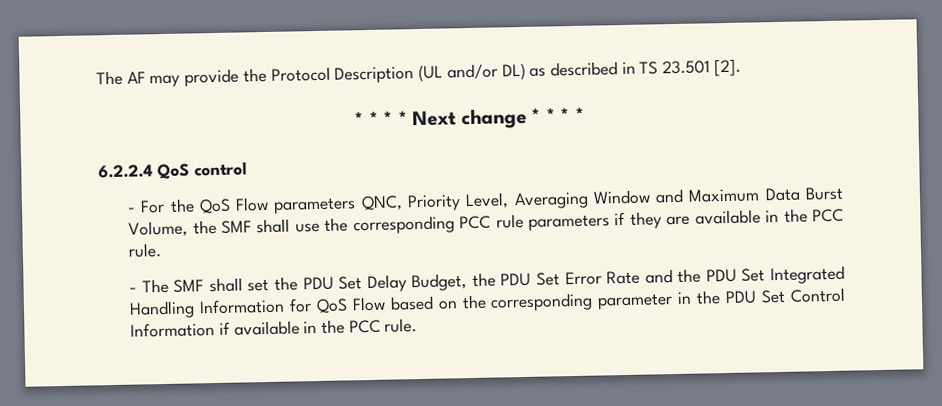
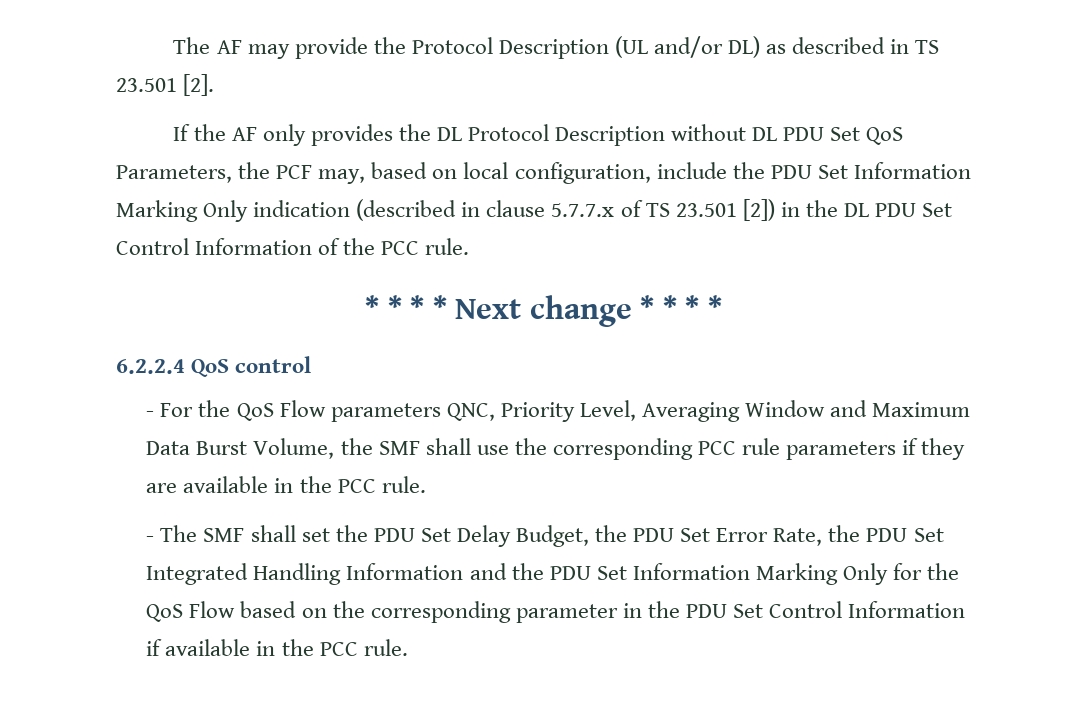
+ If the AF only provides the DL Protocol Description without DL PDU Set QoS Parameters, the PCF may, based on local configuration, include the PDU Set Information Marking Only indication (described in clause 5.7.7.x of TS 23.501 [2]) in the DL PDU Set Control Information of the PCC rule.
- - The SMF shall set the PDU Set Delay Budget, the PDU Set Error Rate and the PDU Set Integrated Handling Information for QoS Flow based on the corresponding parameter in the PDU Set Control Information if available in the PCC rule.
+ - The SMF shall set the PDU Set Delay Budget, the PDU Set Error Rate, the PDU Set Integrated Handling Information and the PDU Set Information Marking Only for the QoS Flow based on the corresponding parameter in the PDU Set Control Information if available in the PCC rule.

